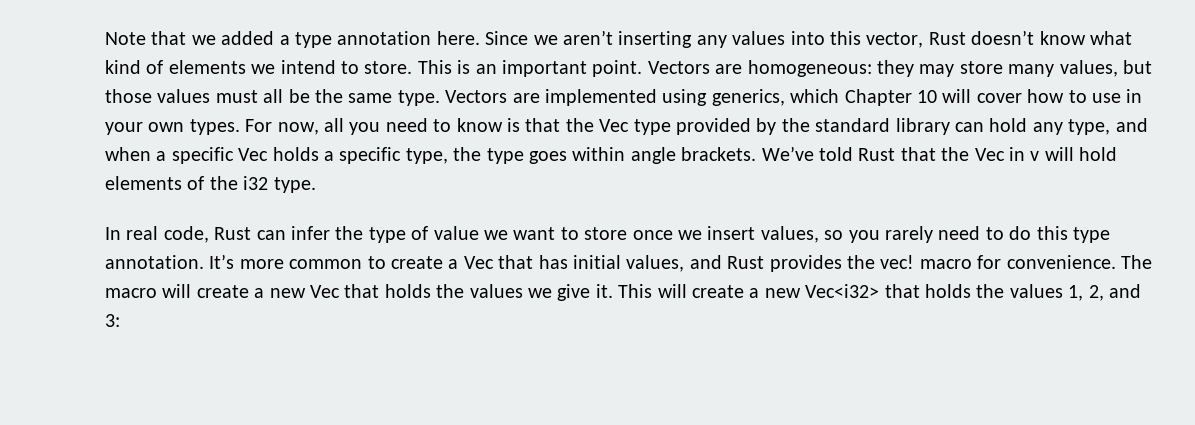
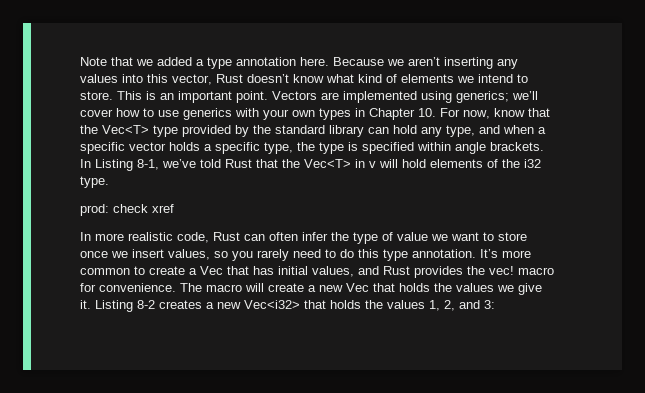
- Since we aren’t inserting any values into this vector, Rust doesn’t know what kind of elements we intend to store.
+ Because we aren’t inserting any values into this vector, Rust doesn’t know what kind of elements we intend to store.
- Vectors are homogeneous: they may store many values, but those values must all be the same type. Vectors are implemented using generics, which Chapter 10 will cover how to use in your own types. For now, all you need to know is that the Vec type provided by the standard library can hold any type, and when a specific Vec holds a specific type, the type goes within angle brackets.
+ Vectors are implemented using generics; we’ll cover how to use generics with your own types in Chapter 10. For now, know that the Vec<T> type provided by the standard library can hold any type, and when a specific vector holds a specific type, the type is specified within angle brackets.
- We’ve told Rust that the Vec in v will hold elements of the i32 type.
+ In Listing 8-1, we’ve told Rust that the Vec<T> in v will hold elements of the i32 type.
- In real code, Rust can infer the type of value we want to store once we insert values, so you rarely need to do this type annotation.
+ prod: check xref
+ In more realistic code, Rust can often infer the type of value we want to store once we insert values, so you rarely need to do this type annotation.
- This will create a new Vec<i32> that holds the values 1, 2, and 3:
+ Listing 8-2 creates a new Vec<i32> that holds the values 1, 2, and 3:

